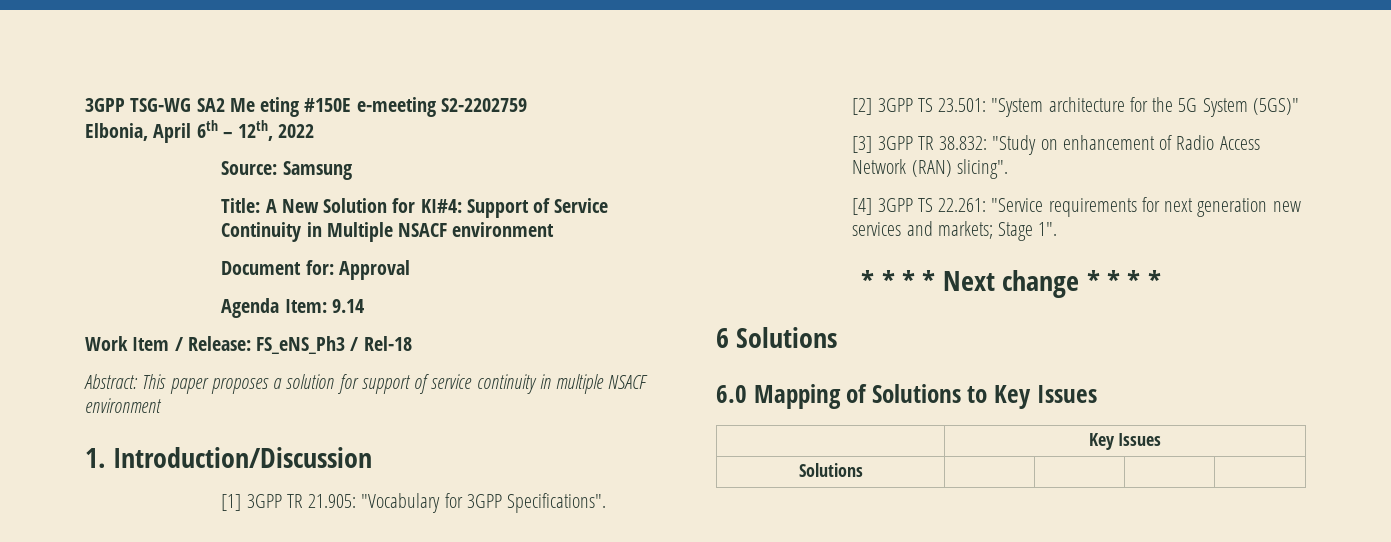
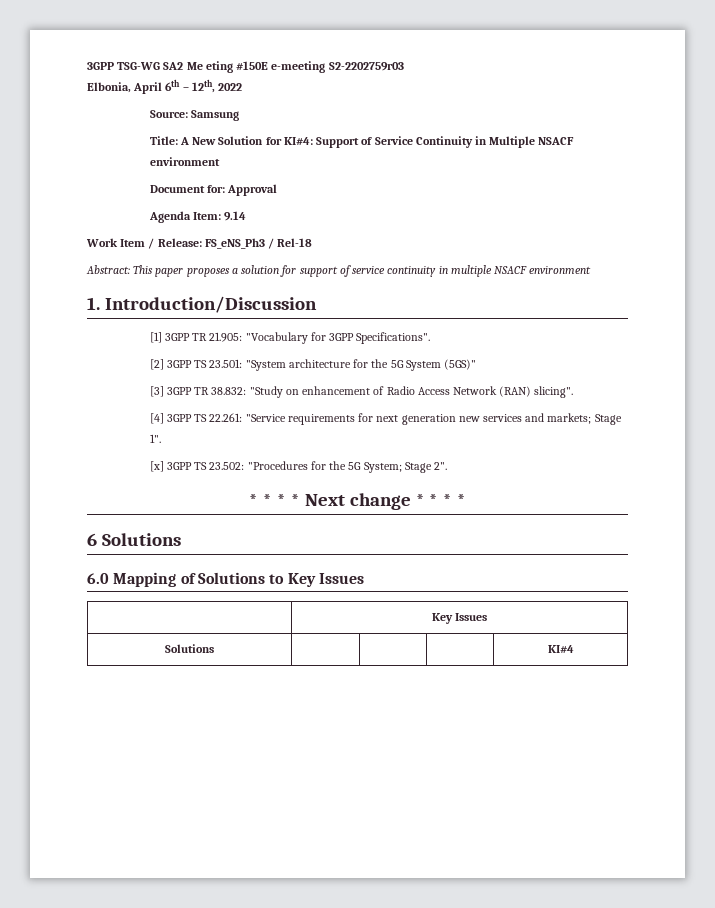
- 3GPP TSG-WG SA2 Me eting #150E e-meeting S2-2202759
+ 3GPP TSG-WG SA2 Me eting #150E e-meeting S2-2202759r03
+ [x] 3GPP TS 23.502: "Procedures for the 5G System; Stage 2".
- Solutions | | | |
+ Solutions | | | | KI#4

